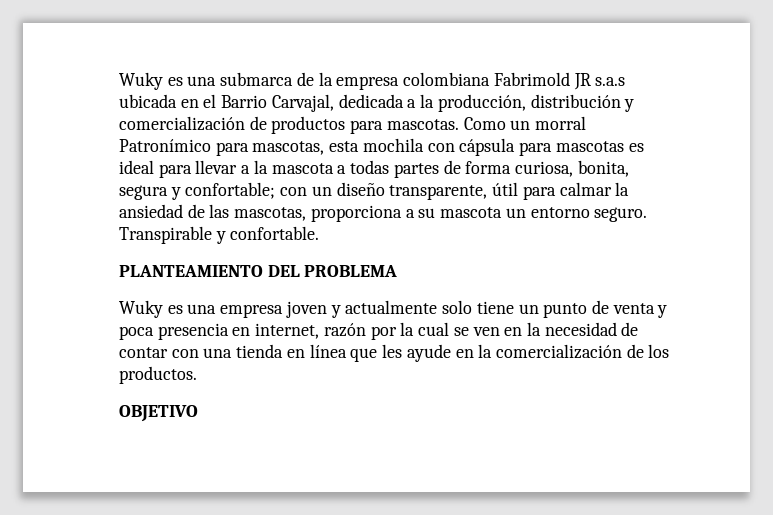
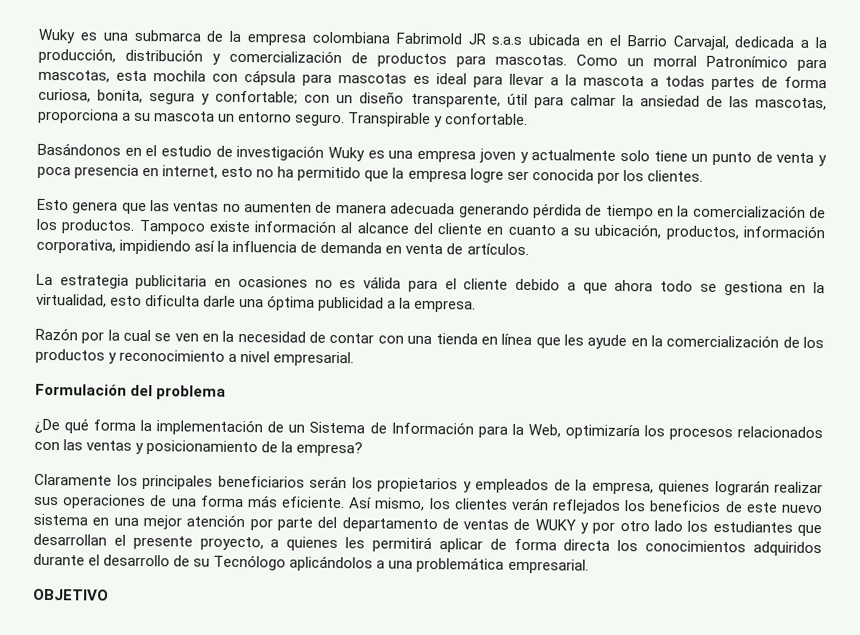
- PLANTEAMIENTO DEL PROBLEMA
- Wuky es una empresa joven y actualmente solo tiene un punto de venta y poca presencia en internet, razón por la cual se ven en la necesidad de contar con una tienda en línea que les ayude en la comercialización de los productos.
+ Basándonos en el estudio de investigación Wuky es una empresa joven y actualmente solo tiene un punto de venta y poca presencia en internet, esto no ha permitido que la empresa logre ser conocida por los clientes.
+ Esto genera que las ventas no aumenten de manera adecuada generando pérdida de tiempo en la comercialización de los productos. Tampoco existe información al alcance del cliente en cuanto a su ubicación, productos, información corporativa, impidiendo así la influencia de demanda en venta de artículos.
+ La estrategia publicitaria en ocasiones no es válida para el cliente debido a que ahora todo se gestiona en la virtualidad, esto dificulta darle una óptima publicidad a la empresa.
+ Razón por la cual se ven en la necesidad de contar con una tienda en línea que les ayude en la comercialización de los productos y reconocimiento a nivel empresarial.
+ Formulación del problema
+ ¿De qué forma la implementación de un Sistema de Información para la Web, optimizaría los procesos relacionados con las ventas y posicionamiento de la empresa?
+ Claramente los principales beneficiarios serán los propietarios y empleados de la empresa, quienes lograrán realizar sus operaciones de una forma más eficiente. Así mismo, los clientes verán reflejados los beneficios de este nuevo sistema en una mejor atención por parte del departamento de ventas de WUKY y por otro lado los estudiantes que desarrollan el presente proyecto, a quienes les permitirá aplicar de forma directa los conocimientos adquiridos durante el desarrollo de su Tecnólogo aplicándolos a una problemática empresarial.

